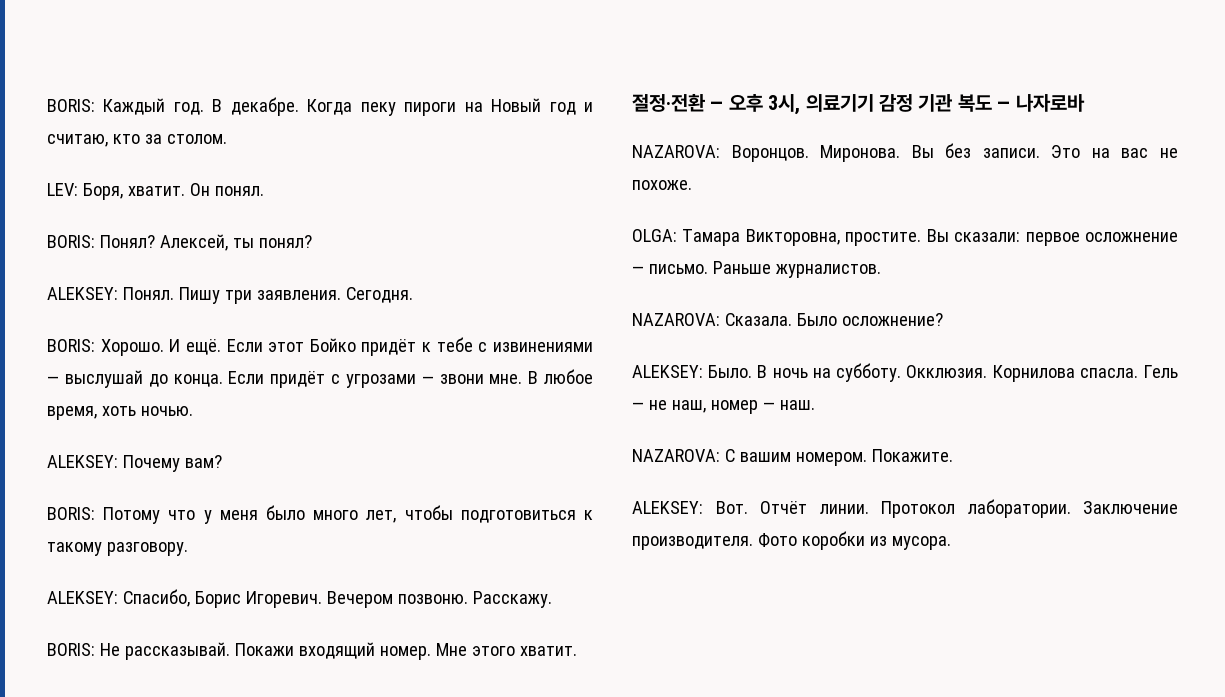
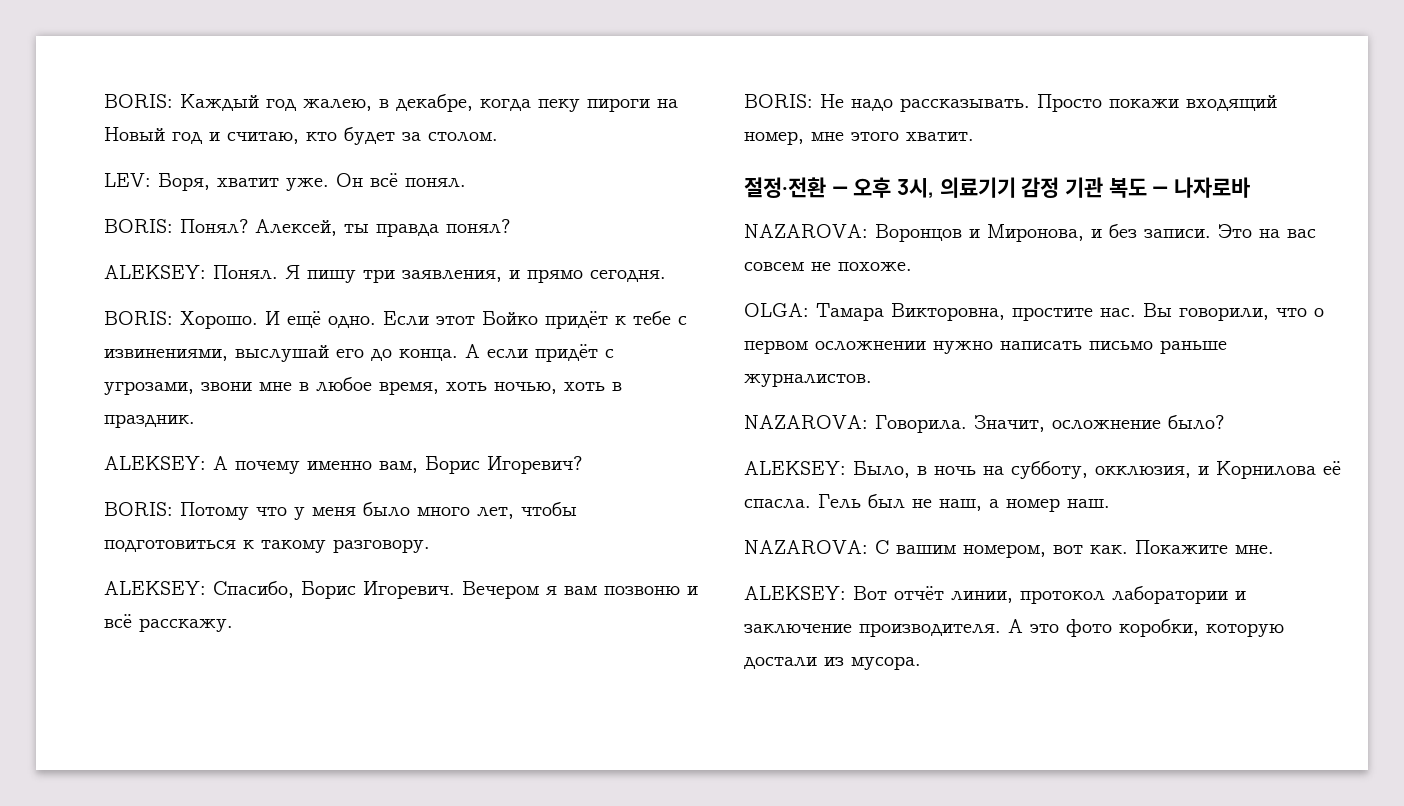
- BORIS: Каждый год. В декабре. Когда пеку пироги на Новый год и считаю, кто за столом.
+ BORIS: Каждый год жалею, в декабре, когда пеку пироги на Новый год и считаю, кто будет за столом.
- LEV: Боря, хватит. Он понял.
+ LEV: Боря, хватит уже. Он всё понял.
- Алексей, ты понял?
+ Алексей, ты правда понял?
- Пишу три заявления. Сегодня.
+ Я пишу три заявления, и прямо сегодня.
- И ещё.
+ И ещё одно.
- Если этот Бойко придёт к тебе с извинениями — выслушай до конца. Если придёт с угрозами — звони мне. В любое время, хоть ночью.
- ALEKSEY: Почему вам?
+ Если этот Бойко придёт к тебе с извинениями, выслушай его до конца. А если придёт с угрозами, звони мне в любое время, хоть ночью, хоть в праздник.
+ ALEKSEY: А почему именно вам, Борис Игоревич?
- Вечером позвоню. Расскажу.
- BORIS: Не рассказывай. Покажи входящий номер. Мне этого хватит.
+ Вечером я вам позвоню и всё расскажу.
+ BORIS: Не надо рассказывать. Просто покажи входящий номер, мне этого хватит.
- NAZAROVA: Воронцов. Миронова. Вы без записи.
+ NAZAROVA: Воронцов и Миронова, и без записи.
- Это на вас не похоже.
+ Это на вас совсем не похоже.
- OLGA: Тамара Викторовна, простите. Вы сказали: первое осложнение — письмо. Раньше журналистов.
- NAZAROVA: Сказала. Было осложнение?
- ALEKSEY: Было. В ночь на субботу. Окклюзия. Корнилова спасла.
+ OLGA: Тамара Викторовна, простите нас. Вы говорили, что о первом осложнении нужно написать письмо раньше журналистов.
+ NAZAROVA: Говорила. Значит, осложнение было?
+ ALEKSEY: Было, в ночь на субботу, окклюзия, и Корнилова её спасла.
- Гель — не наш, номер — наш.
+ Гель был не наш, а номер наш.
- NAZAROVA: С вашим номером. Покажите.
- ALEKSEY: Вот. Отчёт линии. Протокол лаборатории. Заключение производителя. Фото коробки из мусора.
+ NAZAROVA: С вашим номером, вот как. Покажите мне.
+ ALEKSEY: Вот отчёт линии, протокол лаборатории и заключение производителя. А это фото коробки, которую достали из мусора.

